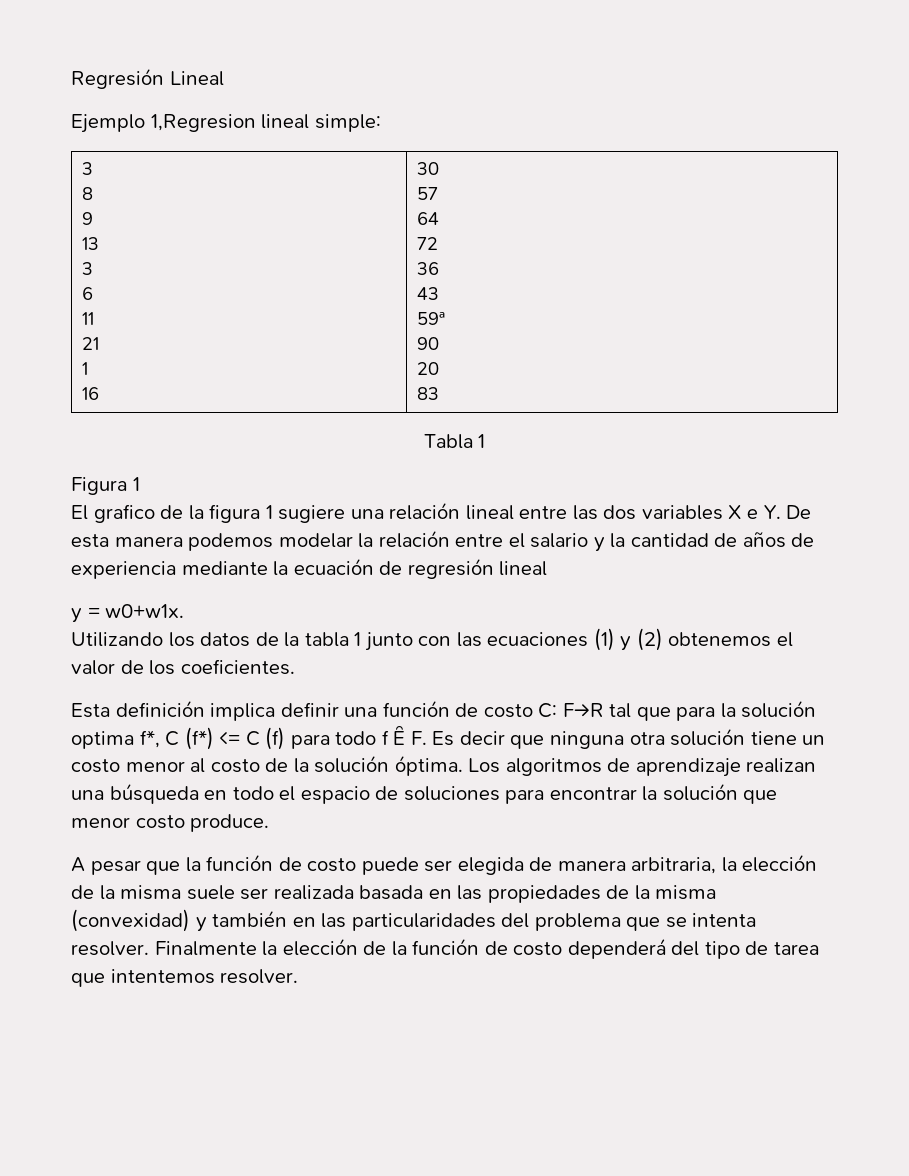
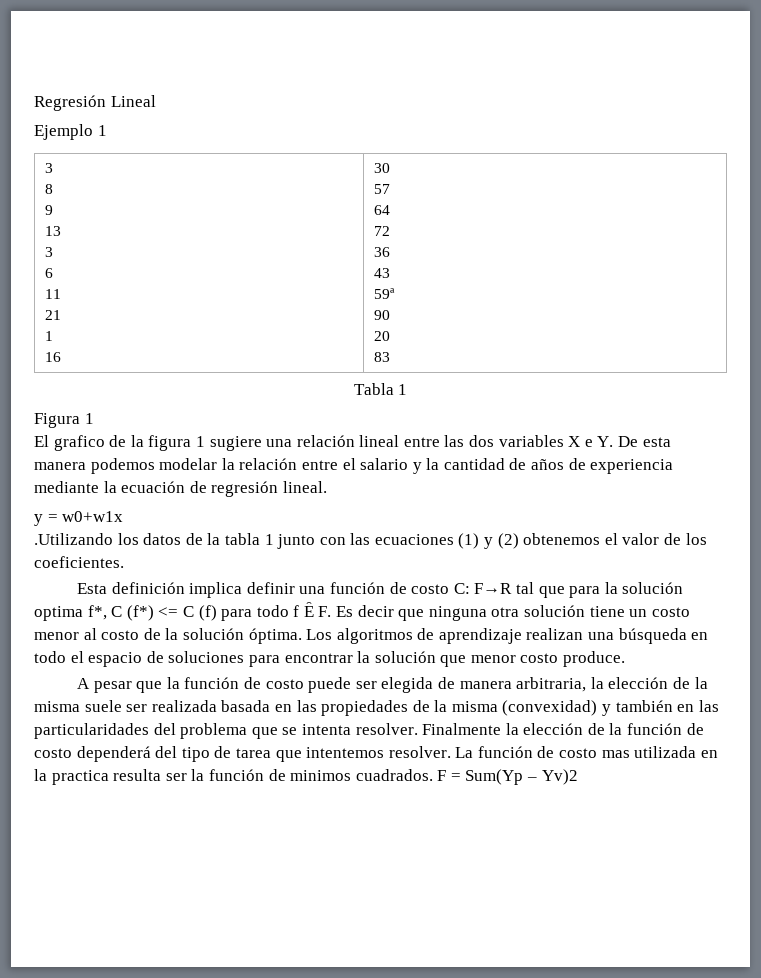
- Ejemplo 1,Regresion lineal simple:
+ Ejemplo 1
- El grafico de la figura 1 sugiere una relación lineal entre las dos variables X e Y. De esta manera podemos modelar la relación entre el salario y la cantidad de años de experiencia mediante la ecuación de regresión lineal
+ El grafico de la figura 1 sugiere una relación lineal entre las dos variables X e Y. De esta manera podemos modelar la relación entre el salario y la cantidad de años de experiencia mediante la ecuación de regresión lineal.
- y = w0+w1x.
- Utilizando los datos de la tabla 1 junto con las ecuaciones (1) y (2) obtenemos el valor de los coeficientes.
+ y = w0+w1x
+ .Utilizando los datos de la tabla 1 junto con las ecuaciones (1) y (2) obtenemos el valor de los coeficientes.
+ La función de costo mas utilizada en la practica resulta ser la función de minimos cuadrados. F = Sum(Yp – Yv)2

